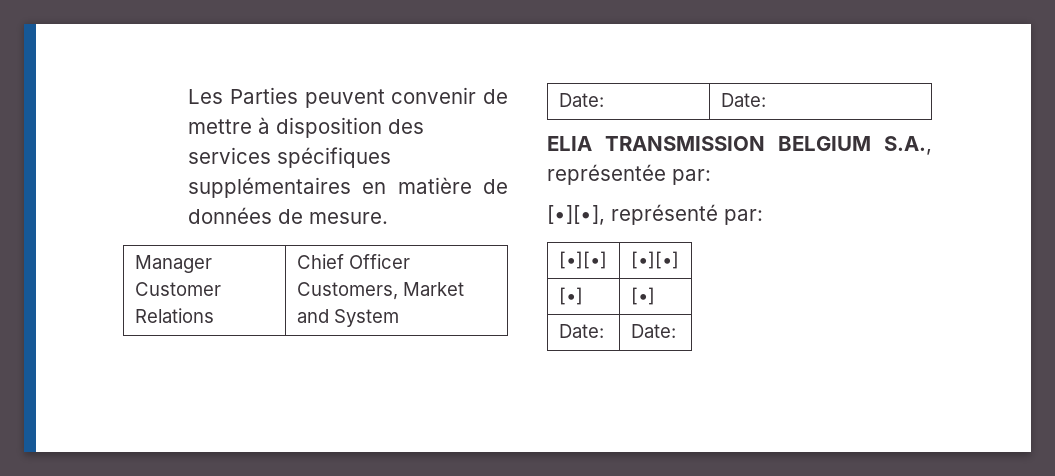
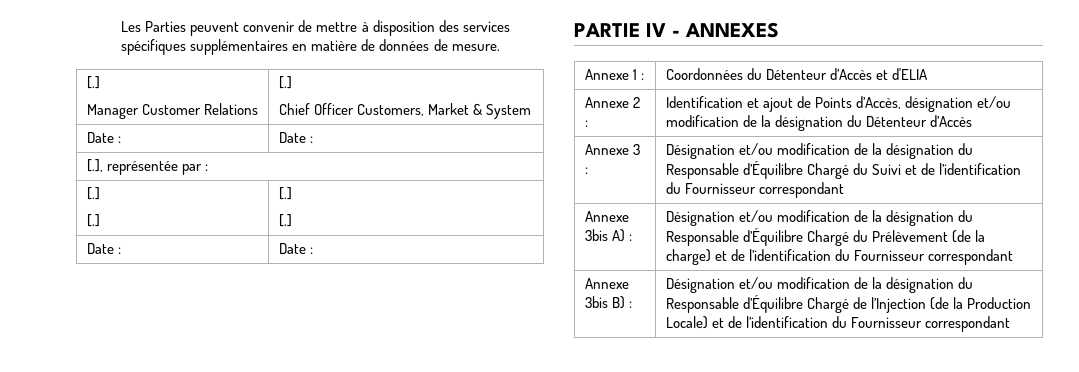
  Les Parties peuvent convenir de mettre à disposition des services spécifiques supplémentaires en matière de données de mesure.
- Manager Customer Relations | Chief Officer Customers, Market and System
- Date: | Date:
- ELIA TRANSMISSION BELGIUM S.A., représentée par:
- [•][•], représenté par:
- [•][•] | [•][•]
- [•] | [•]
- Date: | Date:
+ [.]
+ Manager Customer Relations | [.]
+ Chief Officer Customers, Market & System
+ Date : | Date :
+ [.], représentée par :
+ [.]
+ [.] | [.]
+ [.]
+ Date : | Date :
+ PARTIE IV - ANNEXES
+ Annexe 1 : | Coordonnées du Détenteur d’Accès et d'ELIA
+ Annexe 2 : | Identification et ajout de Points d’Accès, désignation et/ou modification de la désignation du Détenteur d’Accès
+ Annexe 3 : | Désignation et/ou modification de la désignation du Responsable d’Équilibre Chargé du Suivi et de l’identification du Fournisseur correspondant
+ Annexe 3bis A) : | Désignation et/ou modification de la désignation du Responsable d’Équilibre Chargé du Prélèvement (de la charge) et de l’identification du Fournisseur correspondant
+ Annexe 3bis B) : | Désignation et/ou modification de la désignation du Responsable d’Équilibre Chargé de l’Injection (de la Production Locale) et de l’identification du Fournisseur correspondant

